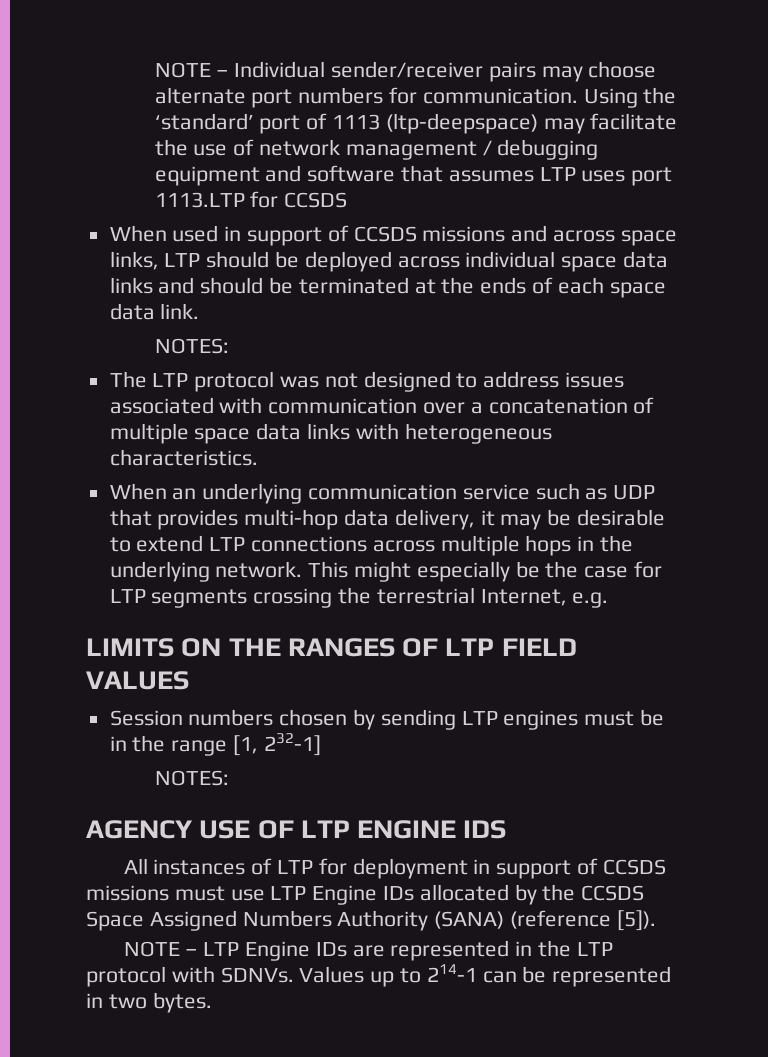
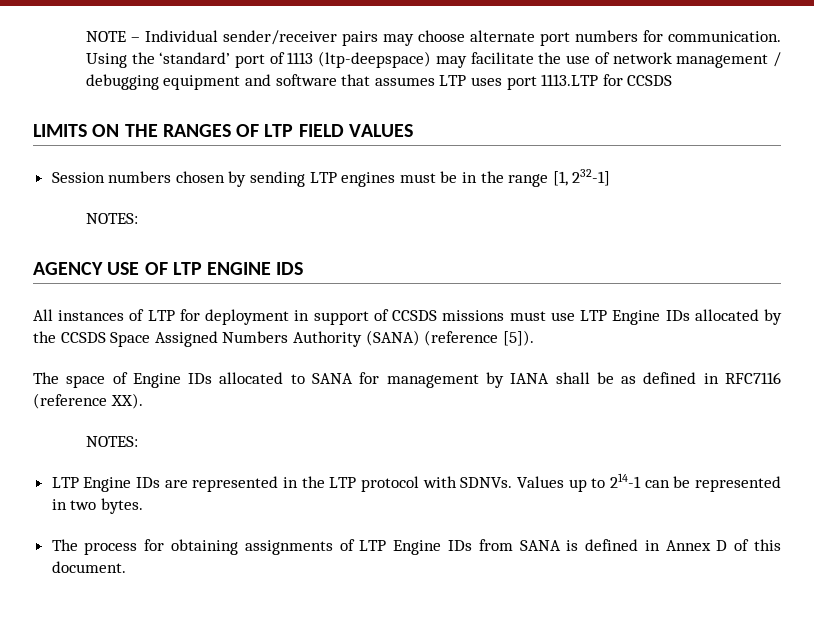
- When used in support of CCSDS missions and across space links, LTP should be deployed across individual space data links and should be terminated at the ends of each space data link.
- NOTES:
- The LTP protocol was not designed to address issues associated with communication over a concatenation of multiple space data links with heterogeneous characteristics.
- When an underlying communication service such as UDP that provides multi-hop data delivery, it may be desirable to extend LTP connections across multiple hops in the underlying network. This might especially be the case for LTP segments crossing the terrestrial Internet, e.g.
- NOTE – LTP Engine IDs are represented in the LTP protocol with SDNVs.
+ The space of Engine IDs allocated to SANA for management by IANA shall be as defined in RFC7116 (reference XX).
+ NOTES:
+ LTP Engine IDs are represented in the LTP protocol with SDNVs.
+ The process for obtaining assignments of LTP Engine IDs from SANA is defined in Annex D of this document.

